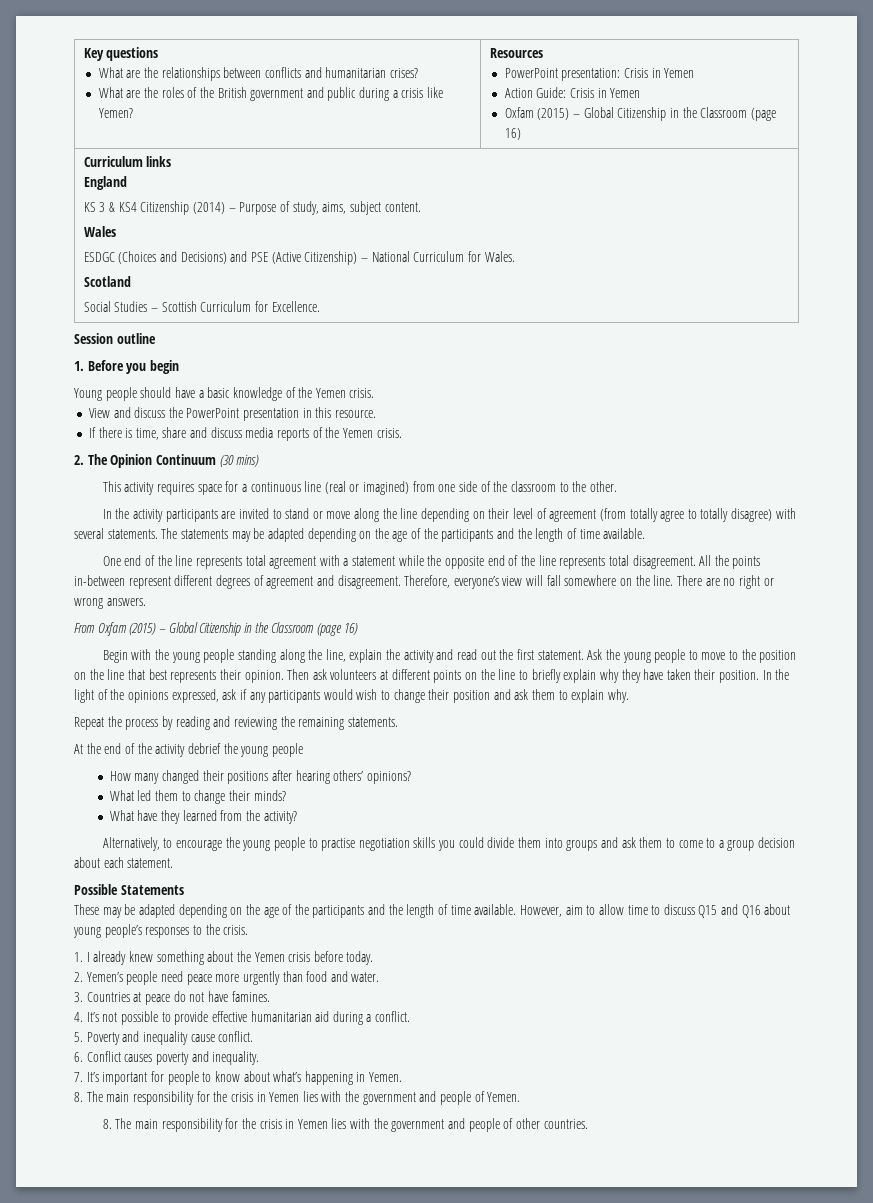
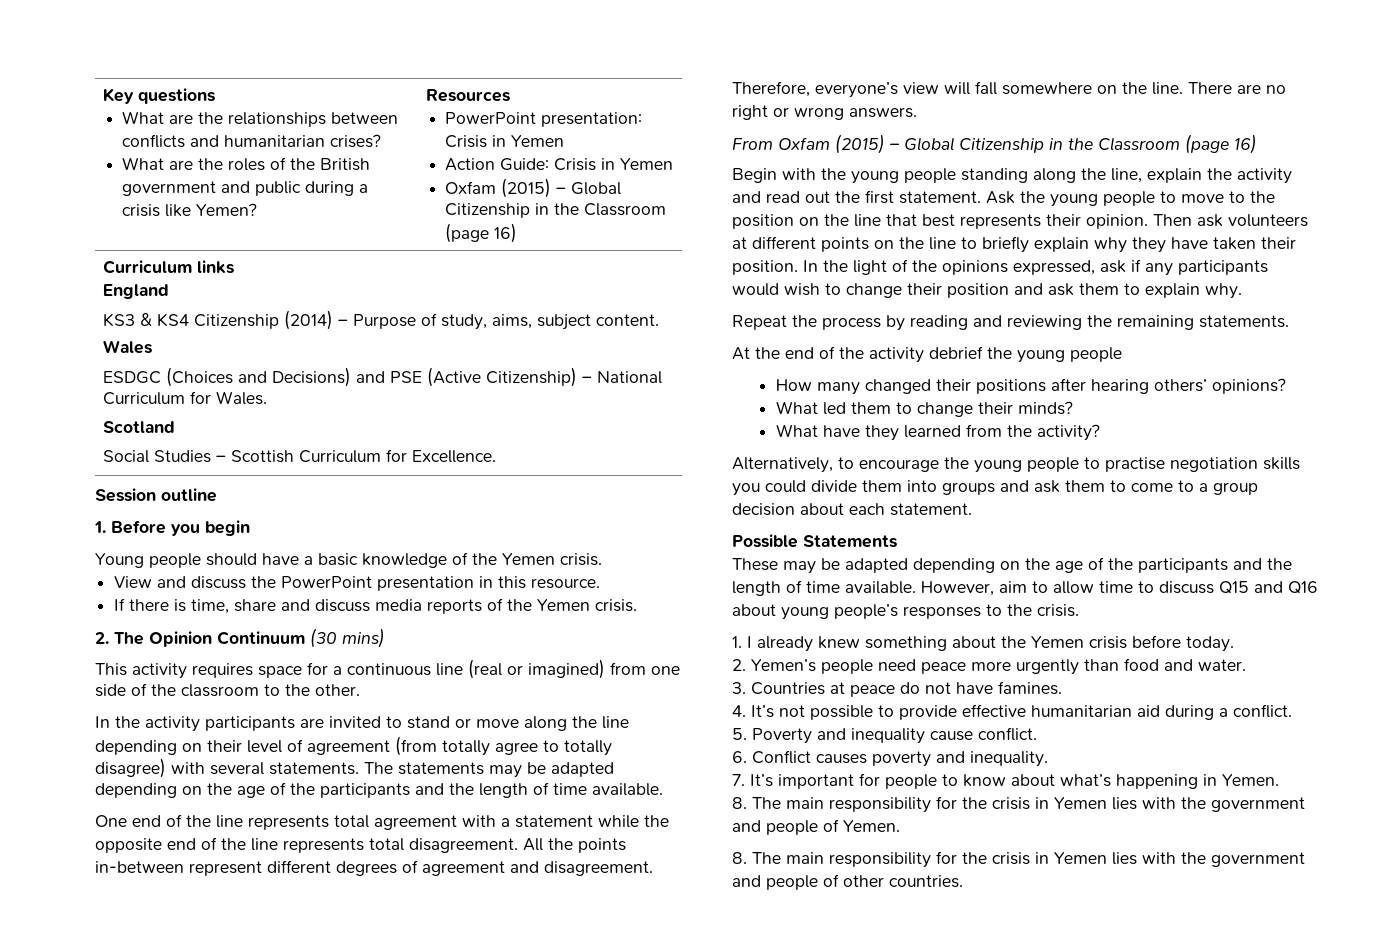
  Curriculum links
  England
- KS 3 & KS4 Citizenship (2014) – Purpose of study, aims, subject content.
+ KS3 & KS4 Citizenship (2014) – Purpose of study, aims, subject content.

